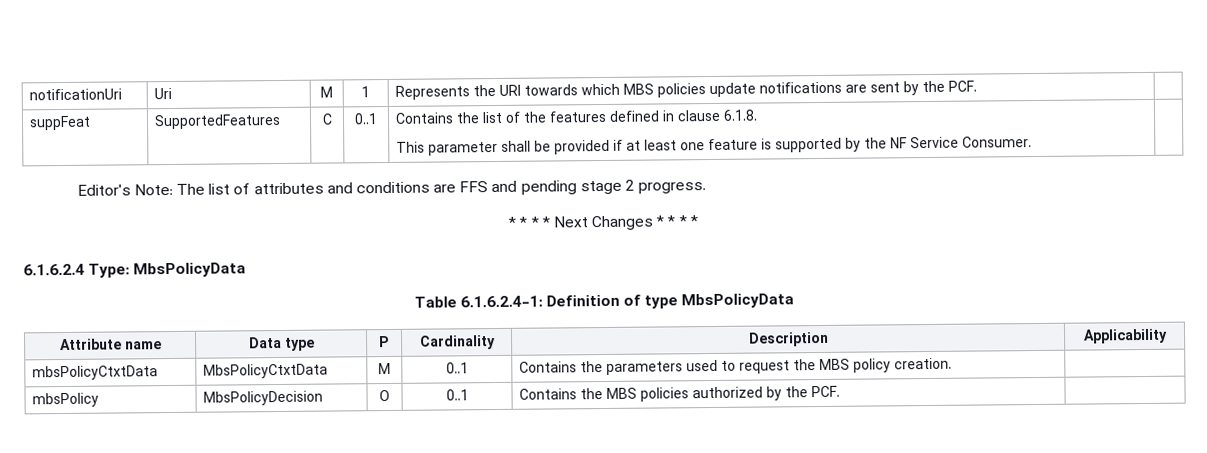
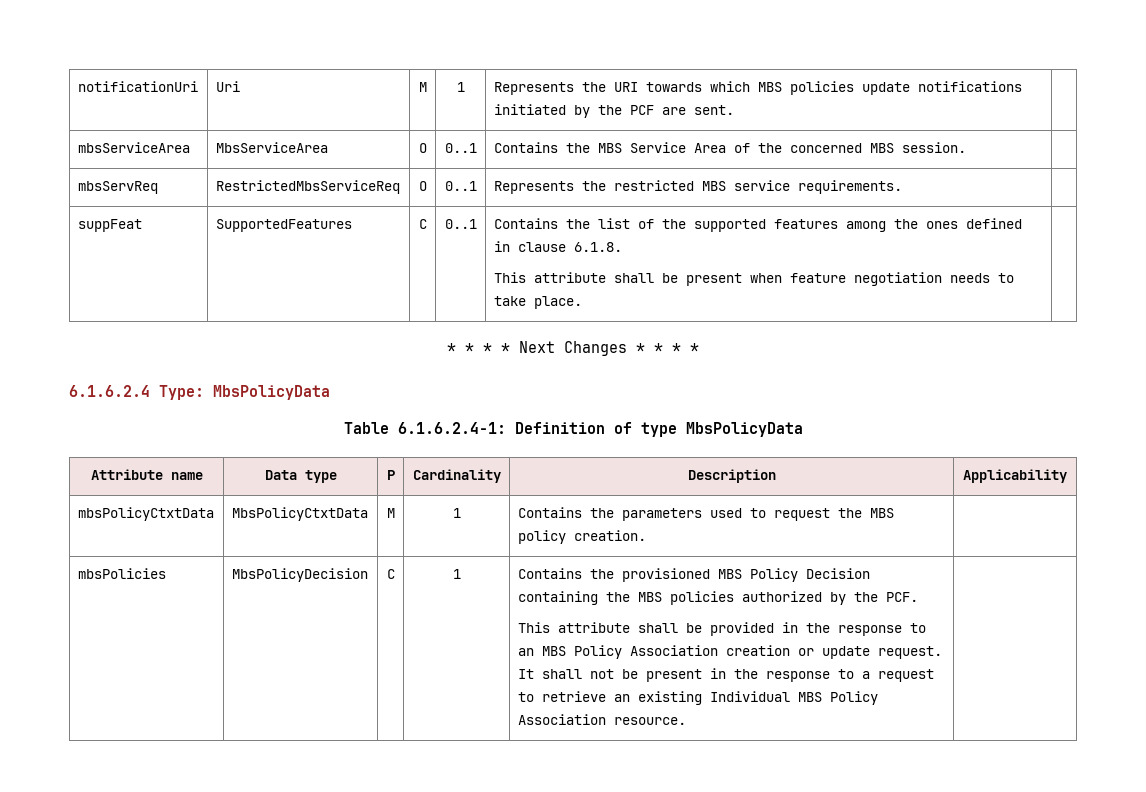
- notificationUri | Uri | M | 1 | Represents the URI towards which MBS policies update notifications are sent by the PCF. |
+ notificationUri | Uri | M | 1 | Represents the URI towards which MBS policies update notifications initiated by the PCF are sent. |
+ mbsServiceArea | MbsServiceArea | O | 0..1 | Contains the MBS Service Area of the concerned MBS session. |
+ mbsServReq | RestrictedMbsServiceReq | O | 0..1 | Represents the restricted MBS service requirements. |
- suppFeat | SupportedFeatures | C | 0..1 | Contains the list of the features defined in clause 6.1.8.
- This parameter shall be provided if at least one feature is supported by the NF Service Consumer. |
- Editor's Note: The list of attributes and conditions are FFS and pending stage 2 progress.
+ suppFeat | SupportedFeatures | C | 0..1 | Contains the list of the supported features among the ones defined in clause 6.1.8.
+ This attribute shall be present when feature negotiation needs to take place. |
- mbsPolicyCtxtData | MbsPolicyCtxtData | M | 0..1 | Contains the parameters used to request the MBS policy creation. |
+ mbsPolicyCtxtData | MbsPolicyCtxtData | M | 1 | Contains the parameters used to request the MBS policy creation. |
- mbsPolicy
+ mbsPolicies
- O | 0..1 | Contains the MBS policies authorized by the PCF.
+ C | 1 | Contains the provisioned MBS Policy Decision containing the MBS policies authorized by the PCF.
+ This attribute shall be provided in the response to an MBS Policy Association creation or update request. It shall not be present in the response to a request to retrieve an existing Individual MBS Policy Association resource.

